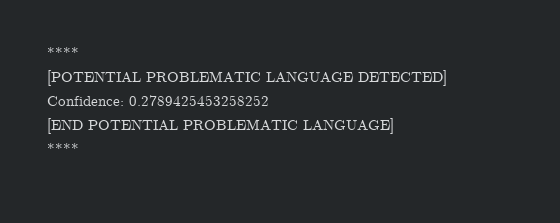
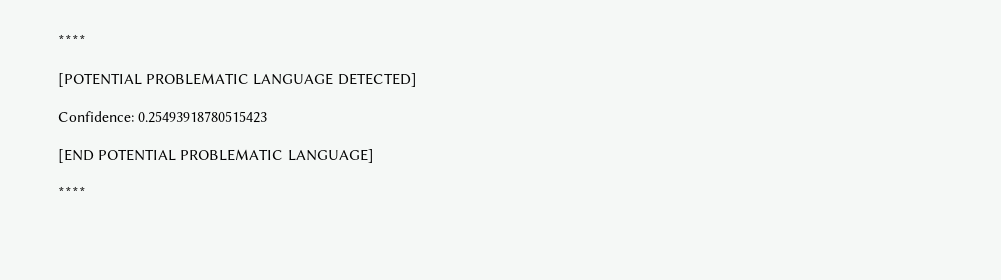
- Confidence: 0.2789425453258252
+ Confidence: 0.25493918780515423

